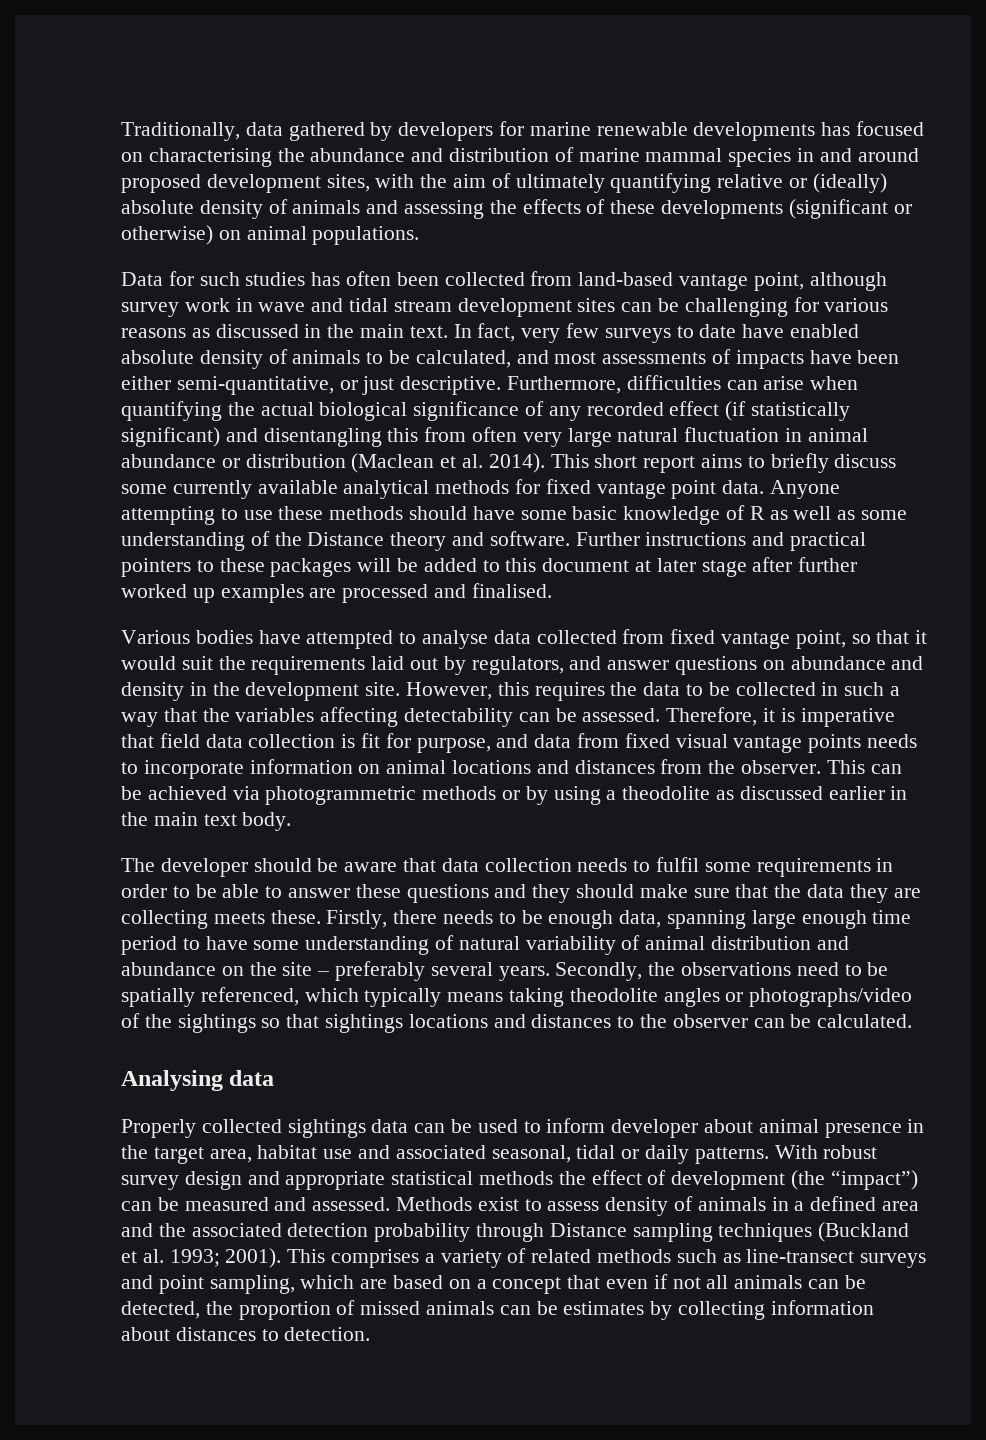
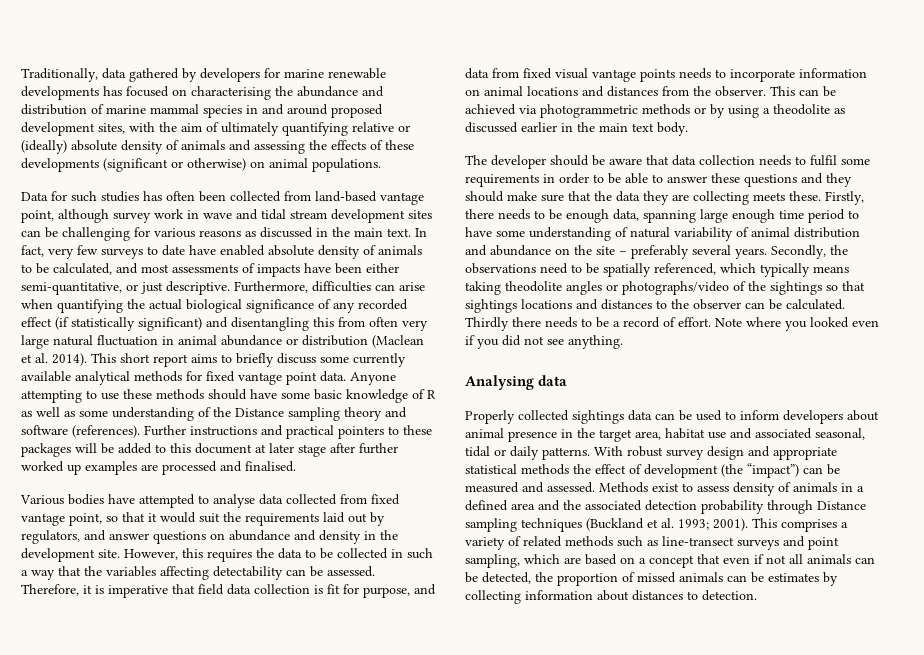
- Anyone attempting to use these methods should have some basic knowledge of R as well as some understanding of the Distance theory and software.
+ Anyone attempting to use these methods should have some basic knowledge of R as well as some understanding of the Distance sampling theory and software (references).
+ Thirdly there needs to be a record of effort. Note where you looked even if you did not see anything.
- Properly collected sightings data can be used to inform developer about animal presence in the target area, habitat use and associated seasonal, tidal or daily patterns.
+ Properly collected sightings data can be used to inform developers about animal presence in the target area, habitat use and associated seasonal, tidal or daily patterns.

